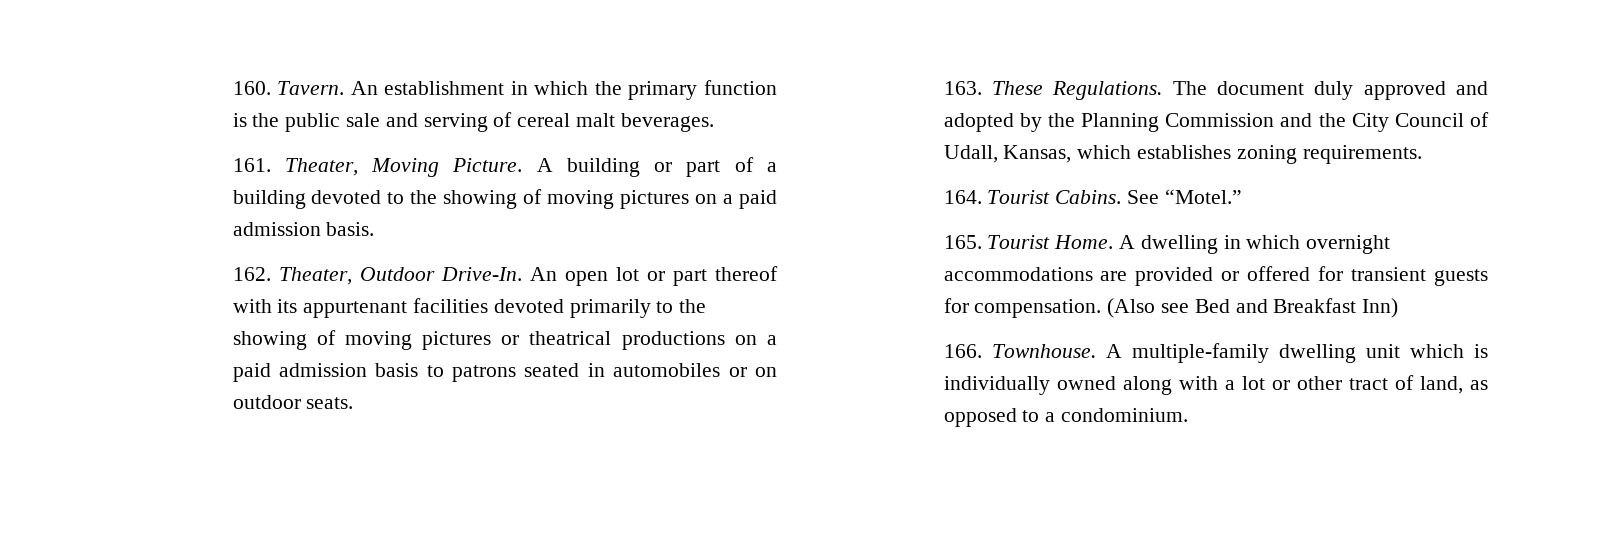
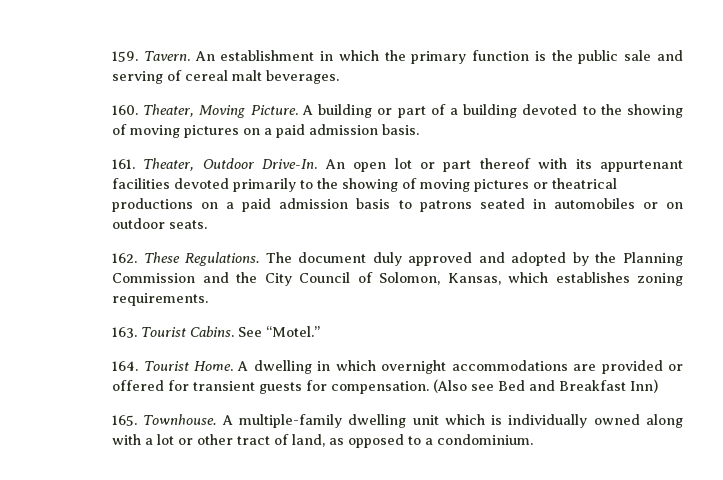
- 160. Tavern.
+ 159. Tavern.
- 161. Theater, Moving Picture.
+ 160. Theater, Moving Picture.
- 162. Theater, Outdoor Drive-In.
+ 161. Theater, Outdoor Drive-In.
- 163. These Regulations.
+ 162. These Regulations.
- The document duly approved and adopted by the Planning Commission and the City Council of Udall, Kansas, which establishes zoning requirements.
+ The document duly approved and adopted by the Planning Commission and the City Council of Solomon, Kansas, which establishes zoning requirements.
- 164. Tourist Cabins.
+ 163. Tourist Cabins.
- 165. Tourist Home.
+ 164. Tourist Home.
- 166. Townhouse.
+ 165. Townhouse.

